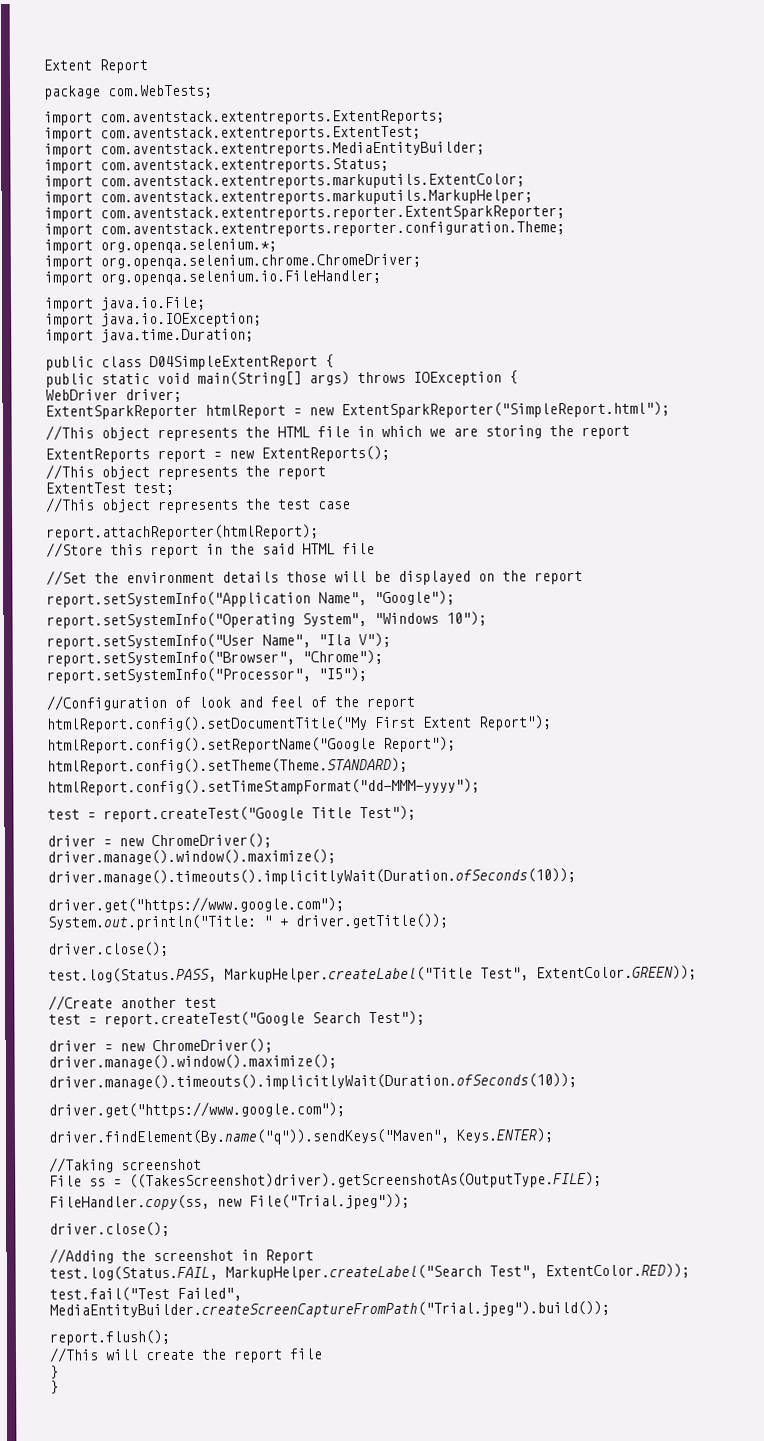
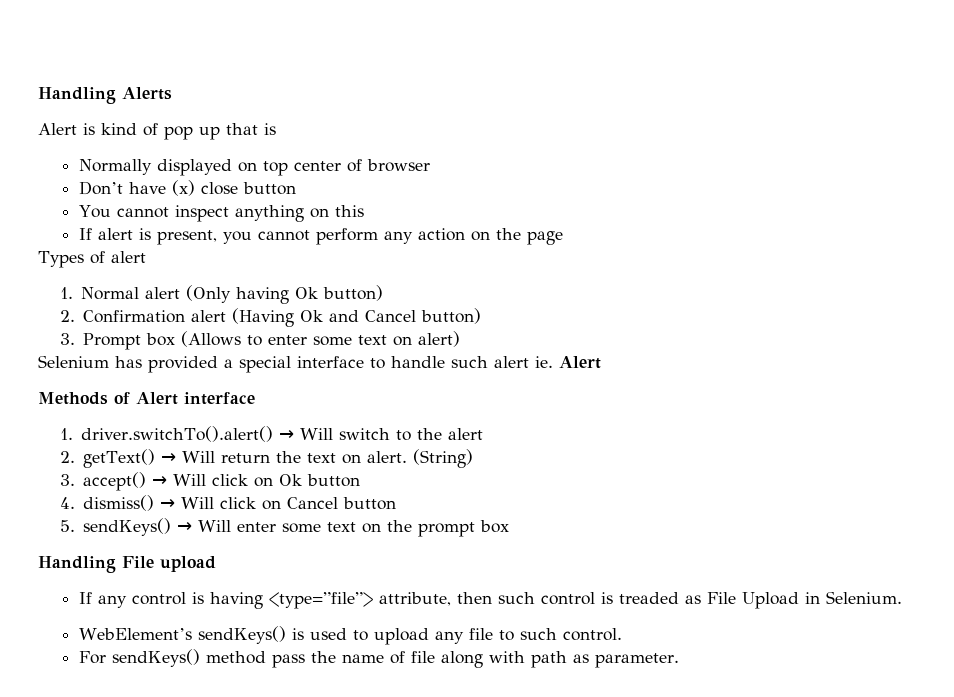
- Extent Report
- package com.WebTests;
- import com.aventstack.extentreports.ExtentReports;
- import com.aventstack.extentreports.ExtentTest;
- import com.aventstack.extentreports.MediaEntityBuilder;
- import com.aventstack.extentreports.Status;
- import com.aventstack.extentreports.markuputils.ExtentColor;
- import com.aventstack.extentreports.markuputils.MarkupHelper;
- import com.aventstack.extentreports.reporter.ExtentSparkReporter;
- import com.aventstack.extentreports.reporter.configuration.Theme;
- import org.openqa.selenium.*;
- import org.openqa.selenium.chrome.ChromeDriver;
- import org.openqa.selenium.io.FileHandler;
- import java.io.File;
- import java.io.IOException;
- import java.time.Duration;
- public class D04SimpleExtentReport {
- public static void main(String[] args) throws IOException {
- WebDriver driver;
- ExtentSparkReporter htmlReport = new ExtentSparkReporter("SimpleReport.html");
- //This object represents the HTML file in which we are storing the report
- ExtentReports report = new ExtentReports();
- //This object represents the report
- ExtentTest test;
- //This object represents the test case
- report.attachReporter(htmlReport);
- //Store this report in the said HTML file
- //Set the environment details those will be displayed on the report
- report.setSystemInfo("Application Name", "Google");
- report.setSystemInfo("Operating System", "Windows 10");
- report.setSystemInfo("User Name", "Ila V");
- report.setSystemInfo("Browser", "Chrome");
- report.setSystemInfo("Processor", "I5");
- //Configuration of look and feel of the report
- htmlReport.config().setDocumentTitle("My First Extent Report");
- htmlReport.config().setReportName("Google Report");
- htmlReport.config().setTheme(Theme.STANDARD);
- htmlReport.config().setTimeStampFormat("dd-MMM-yyyy");
- test = report.createTest("Google Title Test");
- driver = new ChromeDriver();
- driver.manage().window().maximize();
- driver.manage().timeouts().implicitlyWait(Duration.ofSeconds(10));
- driver.get("https://www.google.com");
- System.out.println("Title: " + driver.getTitle());
- driver.close();
- test.log(Status.PASS, MarkupHelper.createLabel("Title Test", ExtentColor.GREEN));
- //Create another test
- test = report.createTest("Google Search Test");
- driver = new ChromeDriver();
- driver.manage().window().maximize();
- driver.manage().timeouts().implicitlyWait(Duration.ofSeconds(10));
- driver.get("https://www.google.com");
- driver.findElement(By.name("q")).sendKeys("Maven", Keys.ENTER);
- //Taking screenshot
- File ss = ((TakesScreenshot)driver).getScreenshotAs(OutputType.FILE);
- FileHandler.copy(ss, new File("Trial.jpeg"));
- driver.close();
- //Adding the screenshot in Report
- test.log(Status.FAIL, MarkupHelper.createLabel("Search Test", ExtentColor.RED));
- test.fail("Test Failed", MediaEntityBuilder.createScreenCaptureFromPath("Trial.jpeg").build());
- report.flush();
- //This will create the report file
- }
- }
+ Handling Alerts
+ Alert is kind of pop up that is
+ Normally displayed on top center of browser
+ Don’t have (x) close button
+ You cannot inspect anything on this
+ If alert is present, you cannot perform any action on the page
+ Types of alert
+ 1. Normal alert (Only having Ok button)
+ 2. Confirmation alert (Having Ok and Cancel button)
+ 3. Prompt box (Allows to enter some text on alert)
+ Selenium has provided a special interface to handle such alert ie. Alert
+ Methods of Alert interface
+ 1. driver.switchTo().alert() → Will switch to the alert
+ 2. getText() → Will return the text on alert. (String)
+ 3. accept() → Will click on Ok button
+ 4. dismiss() → Will click on Cancel button
+ 5. sendKeys() → Will enter some text on the prompt box
+ Handling File upload
+ If any control is having <type=”file”> attribute, then such control is treaded as File Upload in Selenium.
+ WebElement’s sendKeys() is used to upload any file to such control.
+ For sendKeys() method pass the name of file along with path as parameter.

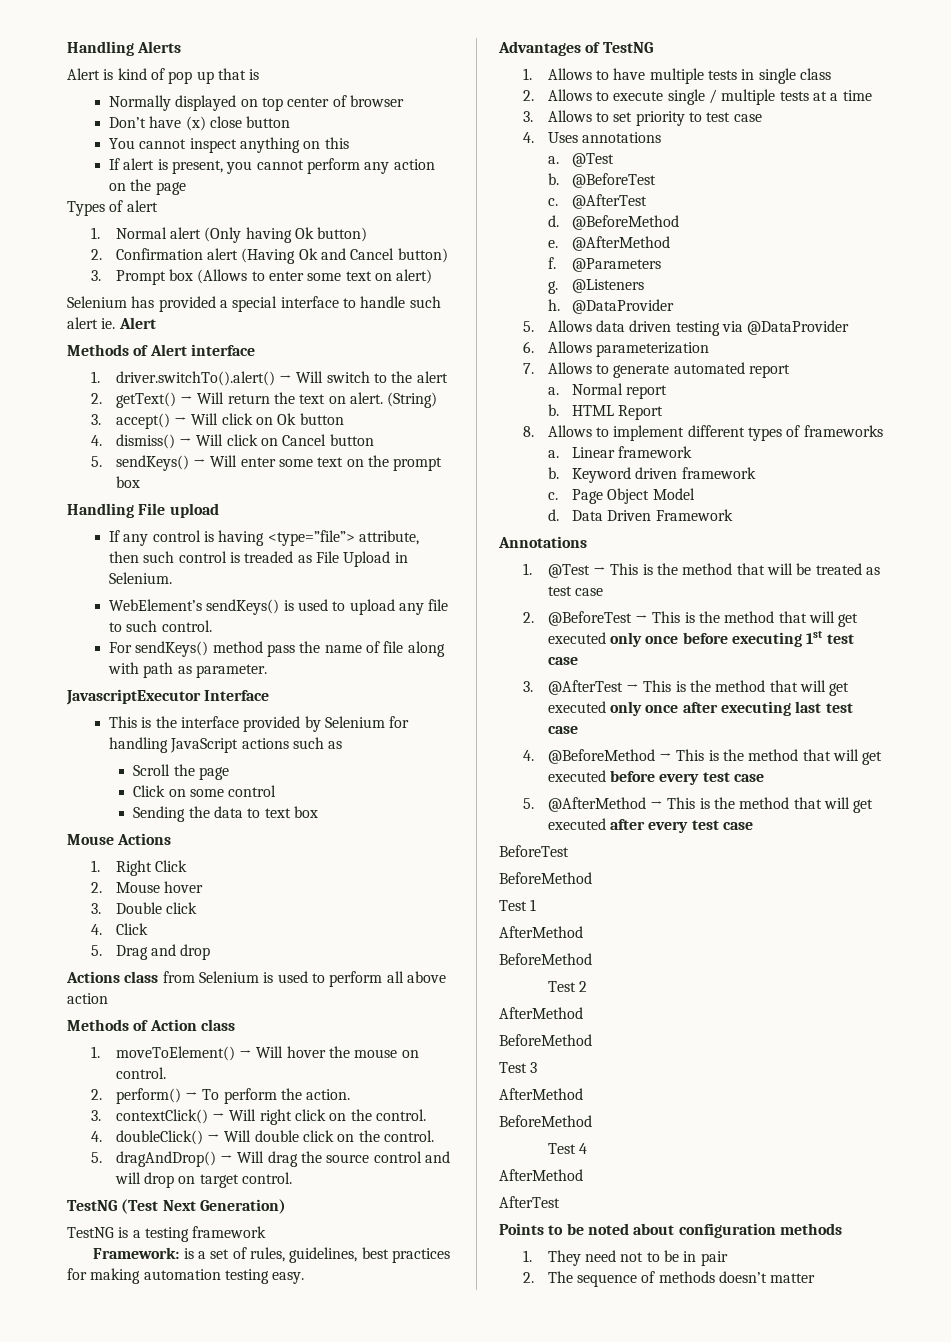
+ JavascriptExecutor Interface
+ This is the interface provided by Selenium for handling JavaScript actions such as
+ Scroll the page
+ Click on some control
+ Sending the data to text box
+ Mouse Actions
+ 1. Right Click
+ 2. Mouse hover
+ 3. Double click
+ 4. Click
+ 5. Drag and drop
+ Actions class from Selenium is used to perform all above action
+ Methods of Action class
+ 1. moveToElement() → Will hover the mouse on control.
+ 2. perform() → To perform the action.
+ 3. contextClick() → Will right click on the control.
+ 4. doubleClick() → Will double click on the control.
+ 5. dragAndDrop() → Will drag the source control and will drop on target control.
+ TestNG (Test Next Generation)
+ TestNG is a testing framework
+ Framework: is a set of rules, guidelines, best practices for making automation testing easy.
+ Advantages of TestNG
+ 1. Allows to have multiple tests in single class
+ 2. Allows to execute single / multiple tests at a time
+ 3. Allows to set priority to test case
+ 4. Uses annotations
+ a. @Test
+ b. @BeforeTest
+ c. @AfterTest
+ d. @BeforeMethod
+ e. @AfterMethod
+ f. @Parameters
+ g. @Listeners
+ h. @DataProvider
+ 5. Allows data driven testing via @DataProvider
+ 6. Allows parameterization
+ 7. Allows to generate automated report
+ a. Normal report
+ b. HTML Report
+ 8. Allows to implement different types of frameworks
+ a. Linear framework
+ b. Keyword driven framework
+ c. Page Object Model
+ d. Data Driven Framework
+ Annotations
+ 1. @Test → This is the method that will be treated as test case
+ 2. @BeforeTest → This is the method that will get executed only once before executing 1st test case
+ 3. @AfterTest → This is the method that will get executed only once after executing last test case
+ 4. @BeforeMethod → This is the method that will get executed before every test case
+ 5. @AfterMethod → This is the method that will get executed after every test case
+ BeforeTest
+ BeforeMethod
+ Test 1
+ AfterMethod
+ BeforeMethod
+ Test 2
+ AfterMethod
+ BeforeMethod
+ Test 3
+ AfterMethod
+ BeforeMethod
+ Test 4
+ AfterMethod
+ AfterTest
+ Points to be noted about configuration methods
+ 1. They need not to be in pair
+ 2. The sequence of methods doesn’t matter

